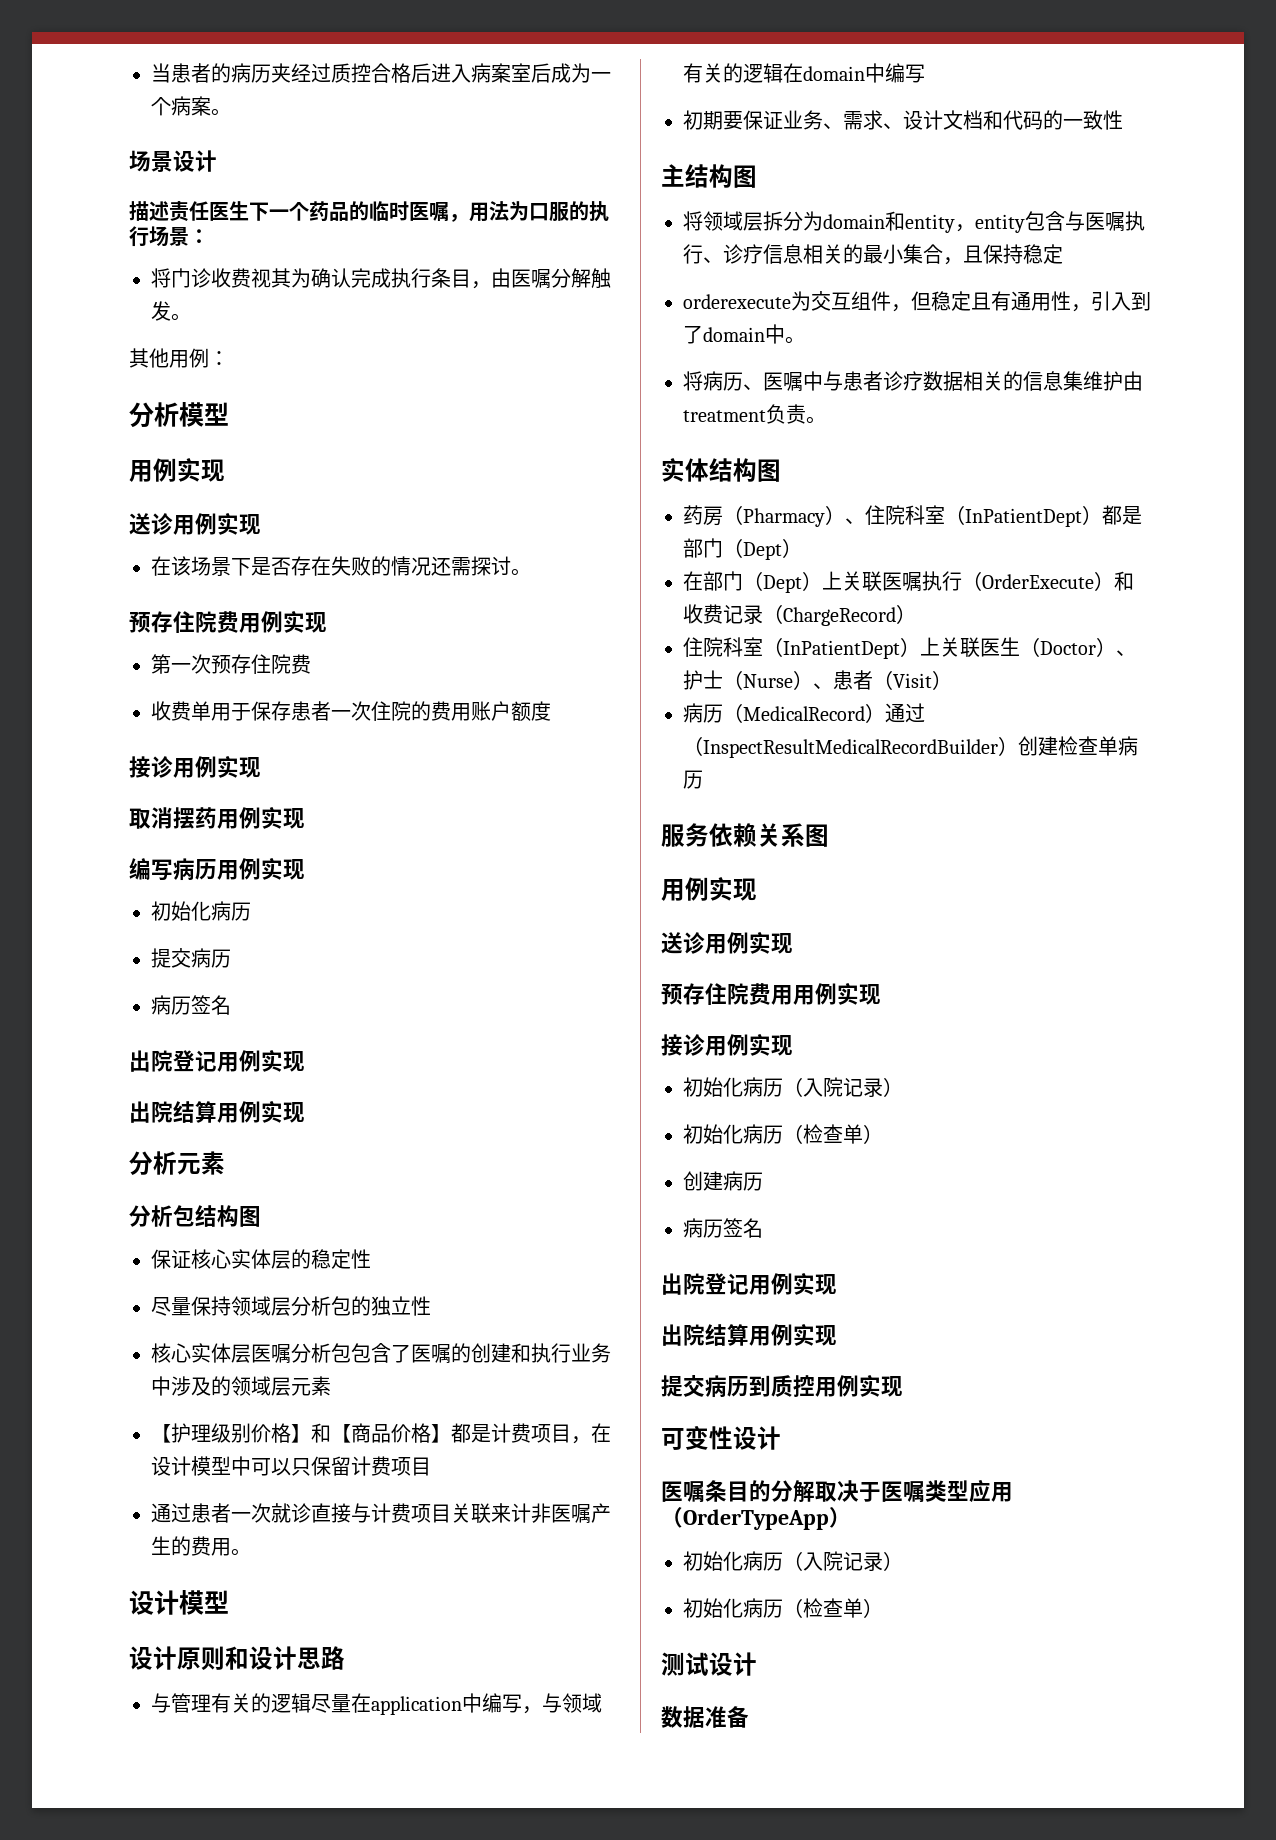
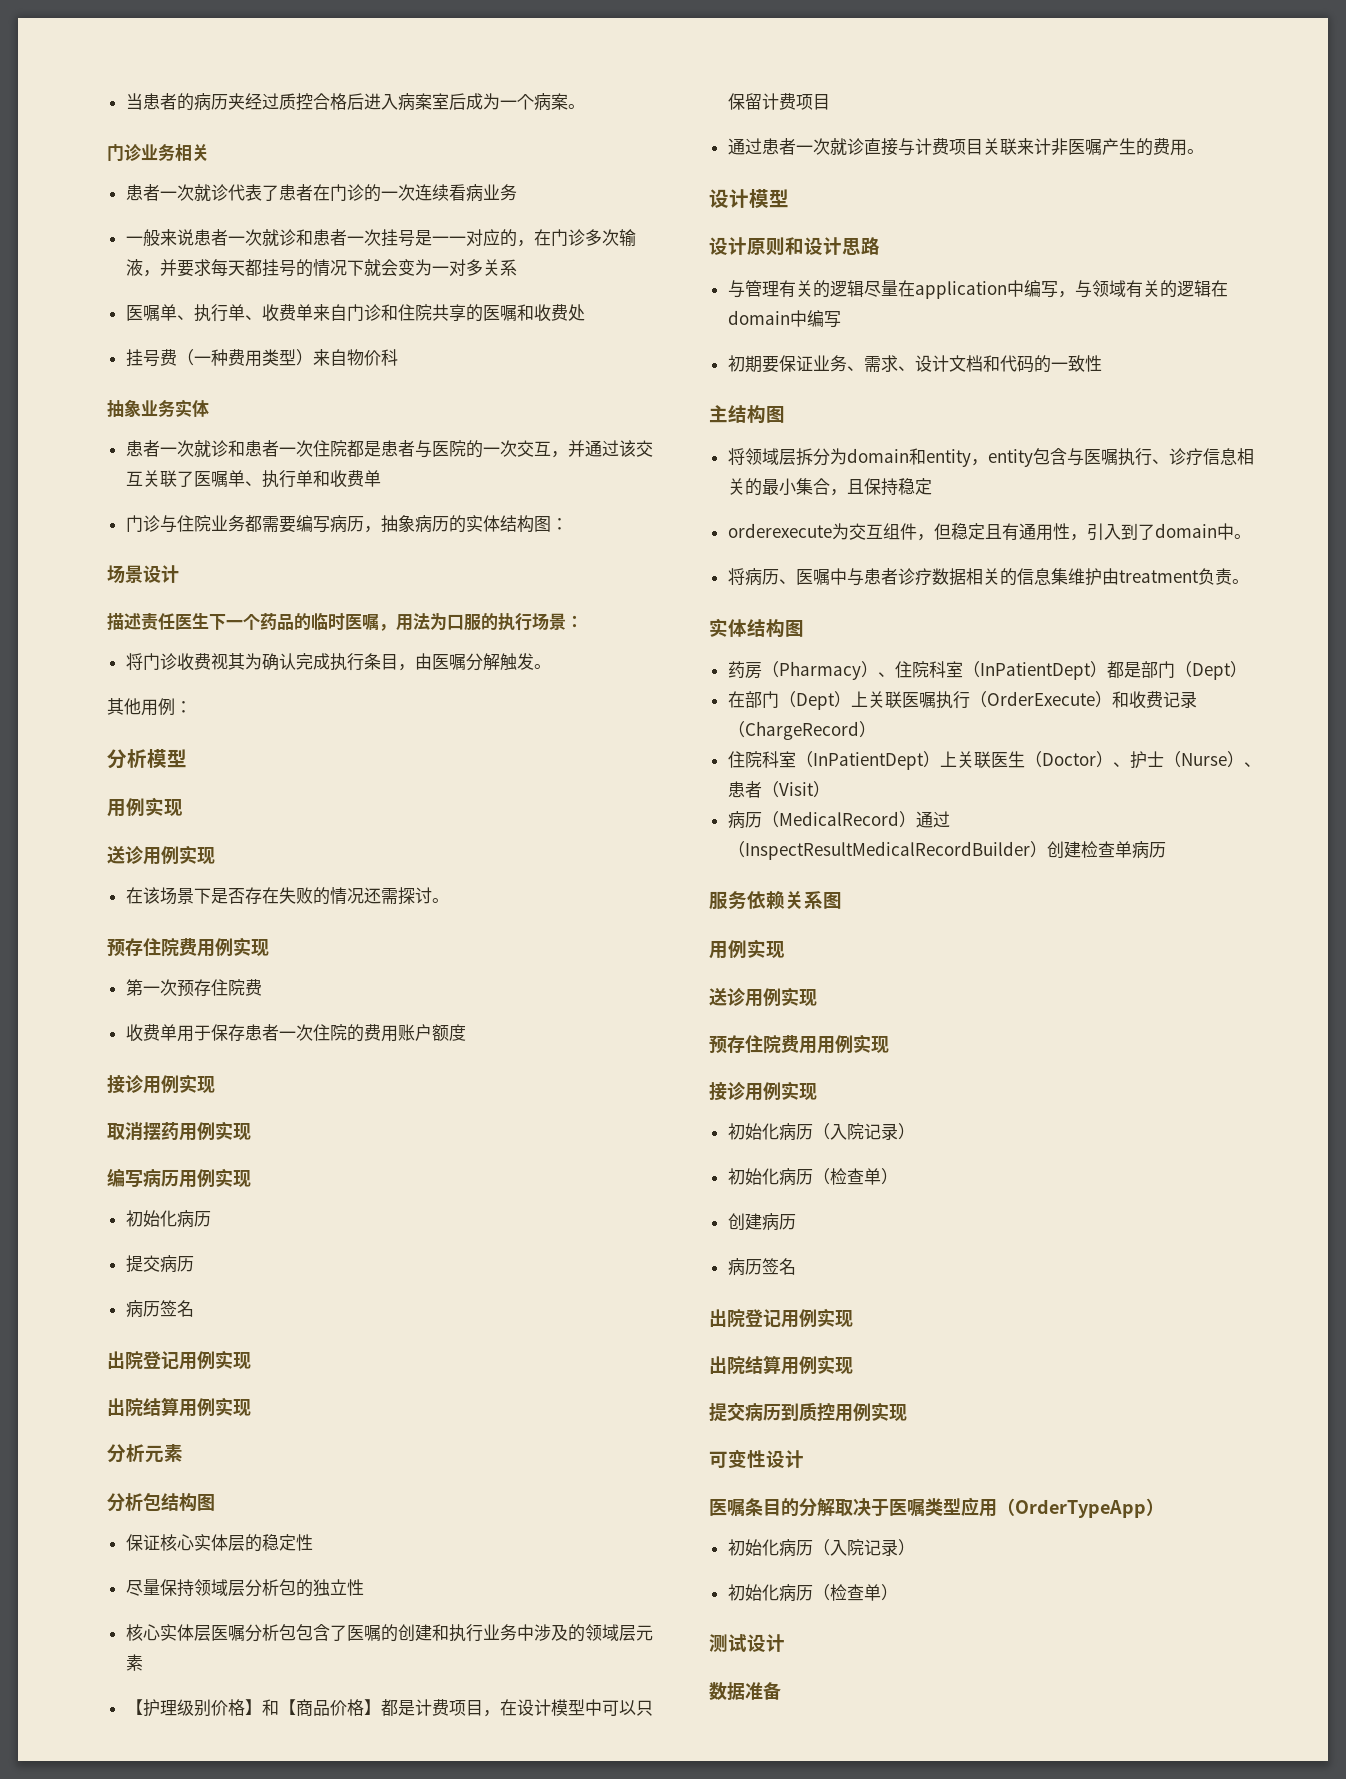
+ 门诊业务相关
+ 患者一次就诊代表了患者在门诊的一次连续看病业务
+ 一般来说患者一次就诊和患者一次挂号是一一对应的，在门诊多次输液，并要求每天都挂号的情况下就会变为一对多关系
+ 医嘱单、执行单、收费单来自门诊和住院共享的医嘱和收费处
+ 挂号费（一种费用类型）来自物价科
+ 抽象业务实体
+ 患者一次就诊和患者一次住院都是患者与医院的一次交互，并通过该交互关联了医嘱单、执行单和收费单
+ 门诊与住院业务都需要编写病历，抽象病历的实体结构图：

